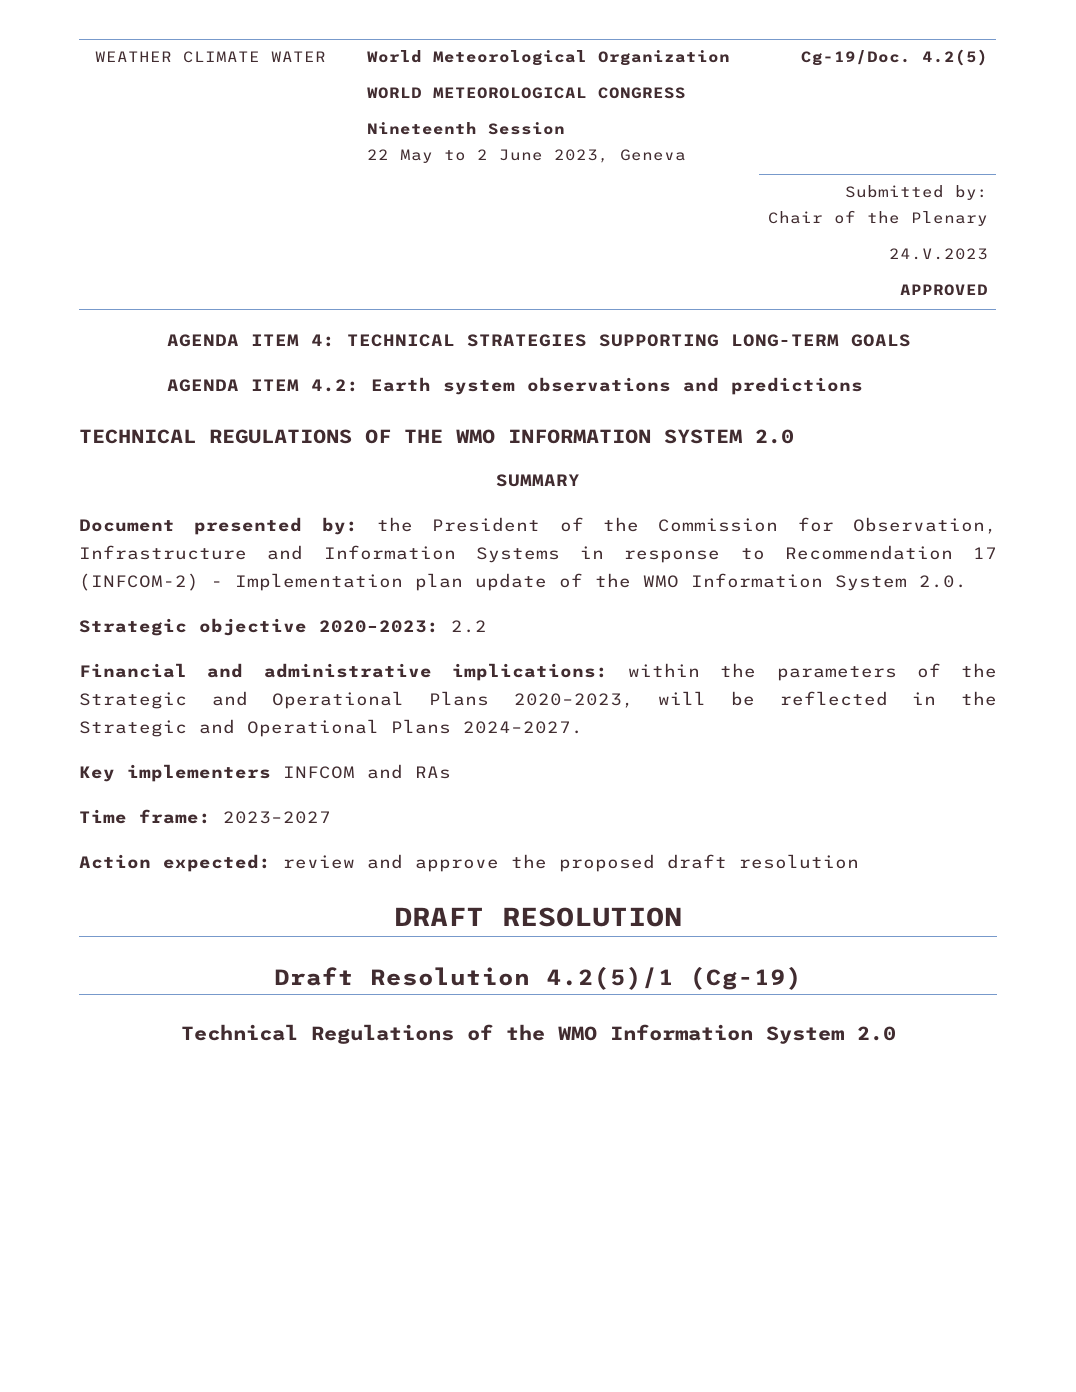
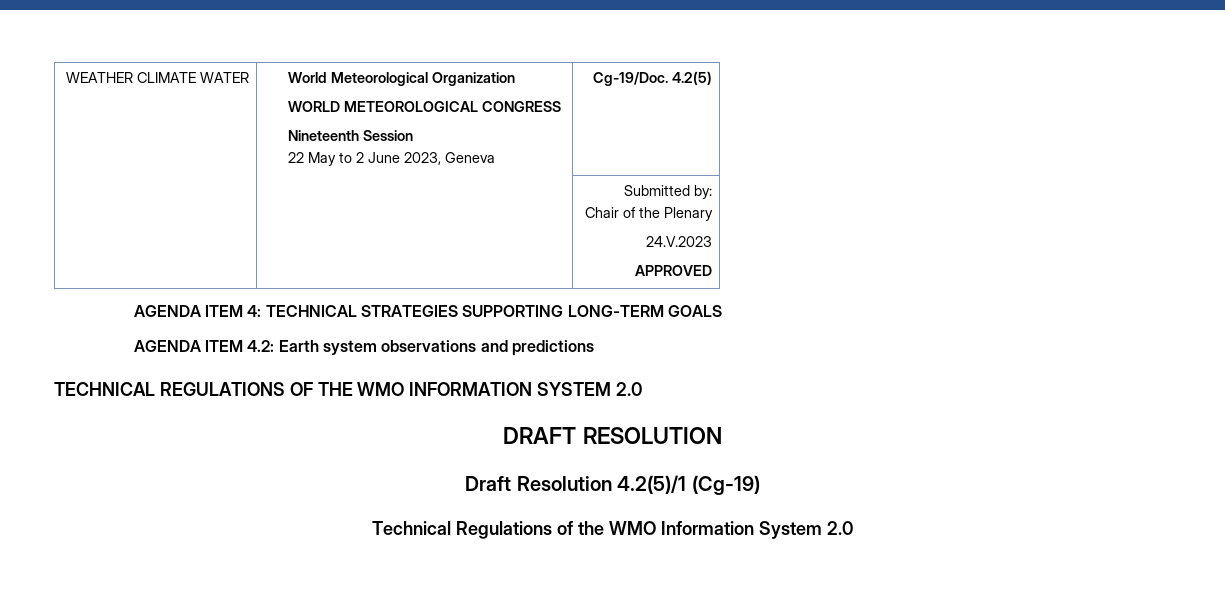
- SUMMARY
- Document presented by: the President of the Commission for Observation, Infrastructure and Information Systems in response to Recommendation 17 (INFCOM-2) - Implementation plan update of the WMO Information System 2.0.
- Strategic objective 2020–2023: 2.2
- Financial and administrative implications: within the parameters of the Strategic and Operational Plans 2020–2023, will be reflected in the Strategic and Operational Plans 2024–2027.
- Key implementers INFCOM and RAs
- Time frame: 2023–2027
- Action expected: review and approve the proposed draft resolution

